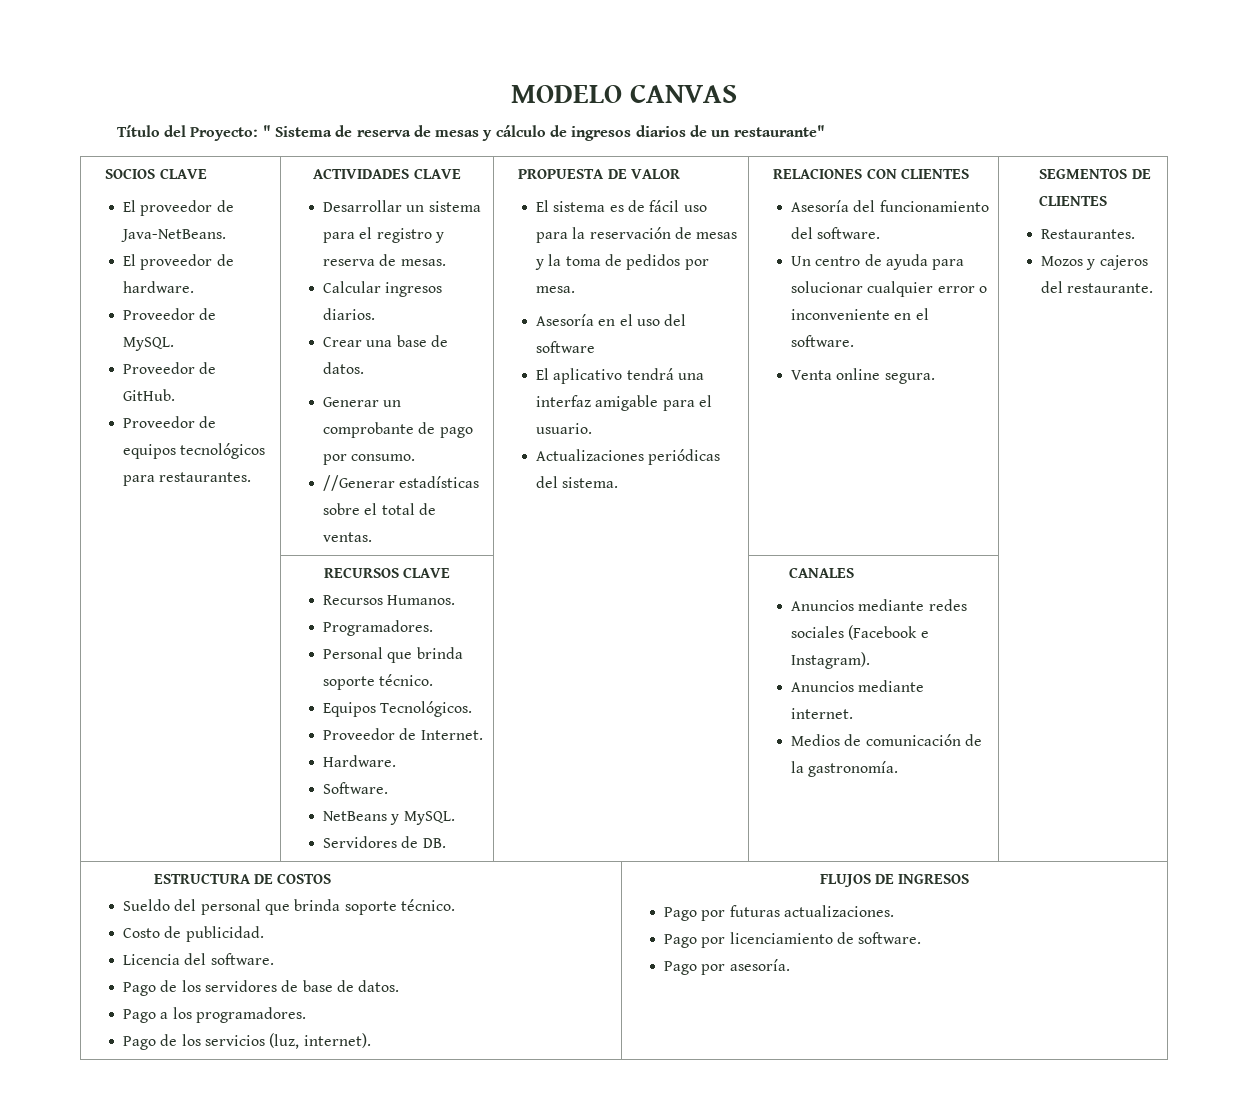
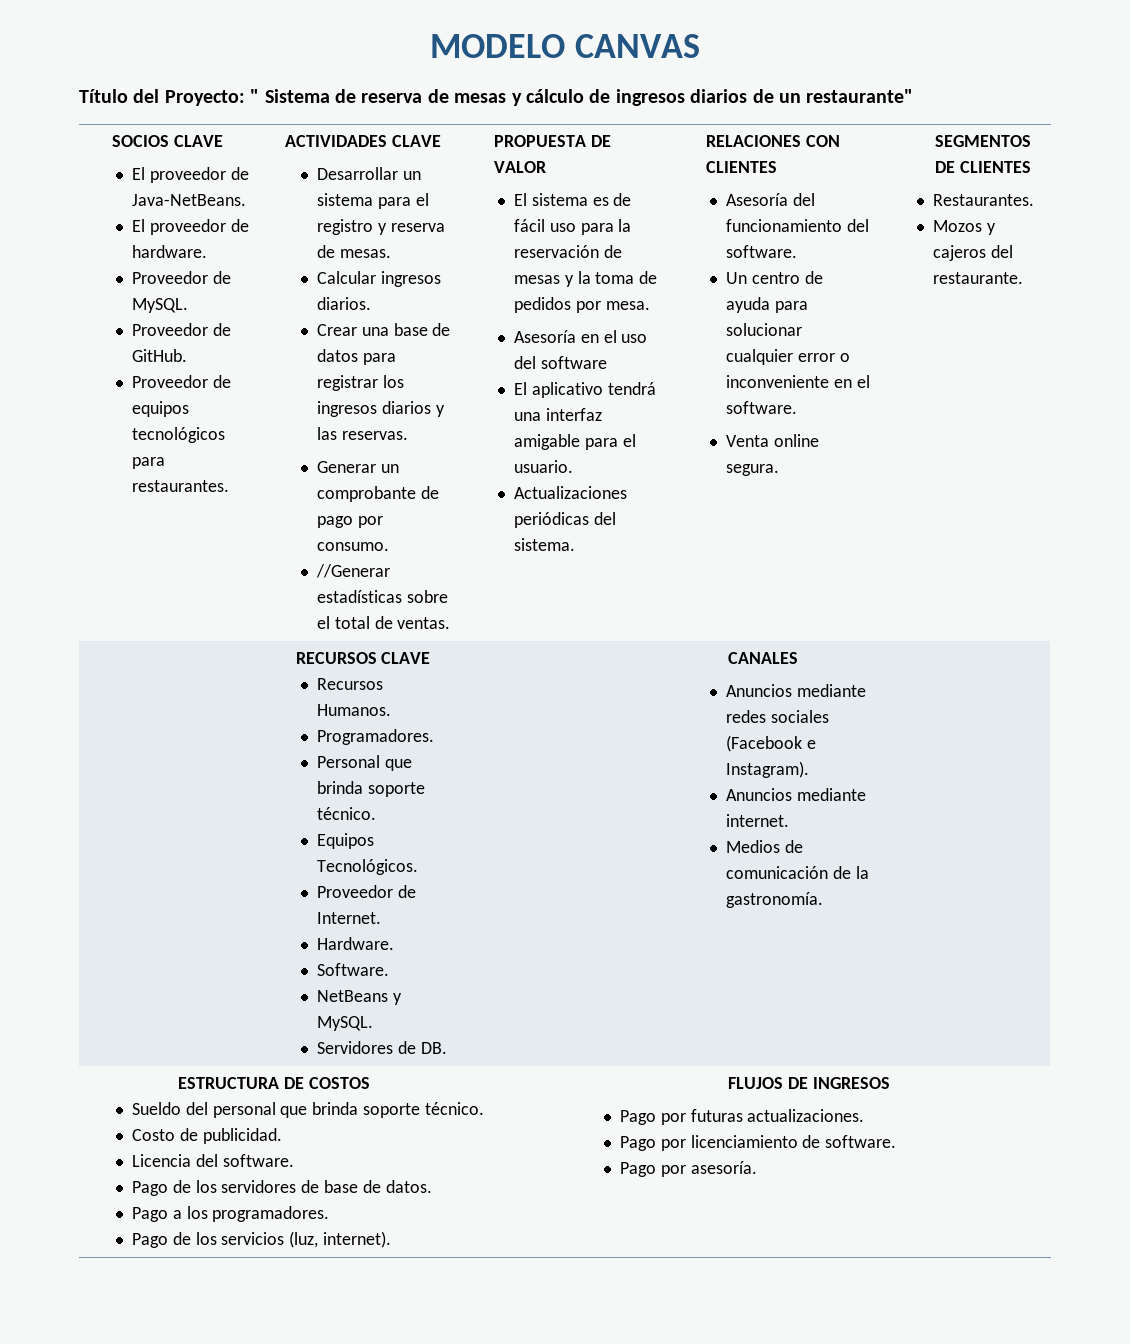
- Crear una base de datos.
+ Crear una base de datos para registrar los ingresos diarios y las reservas.

